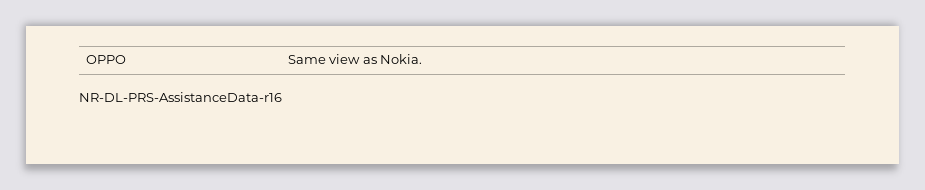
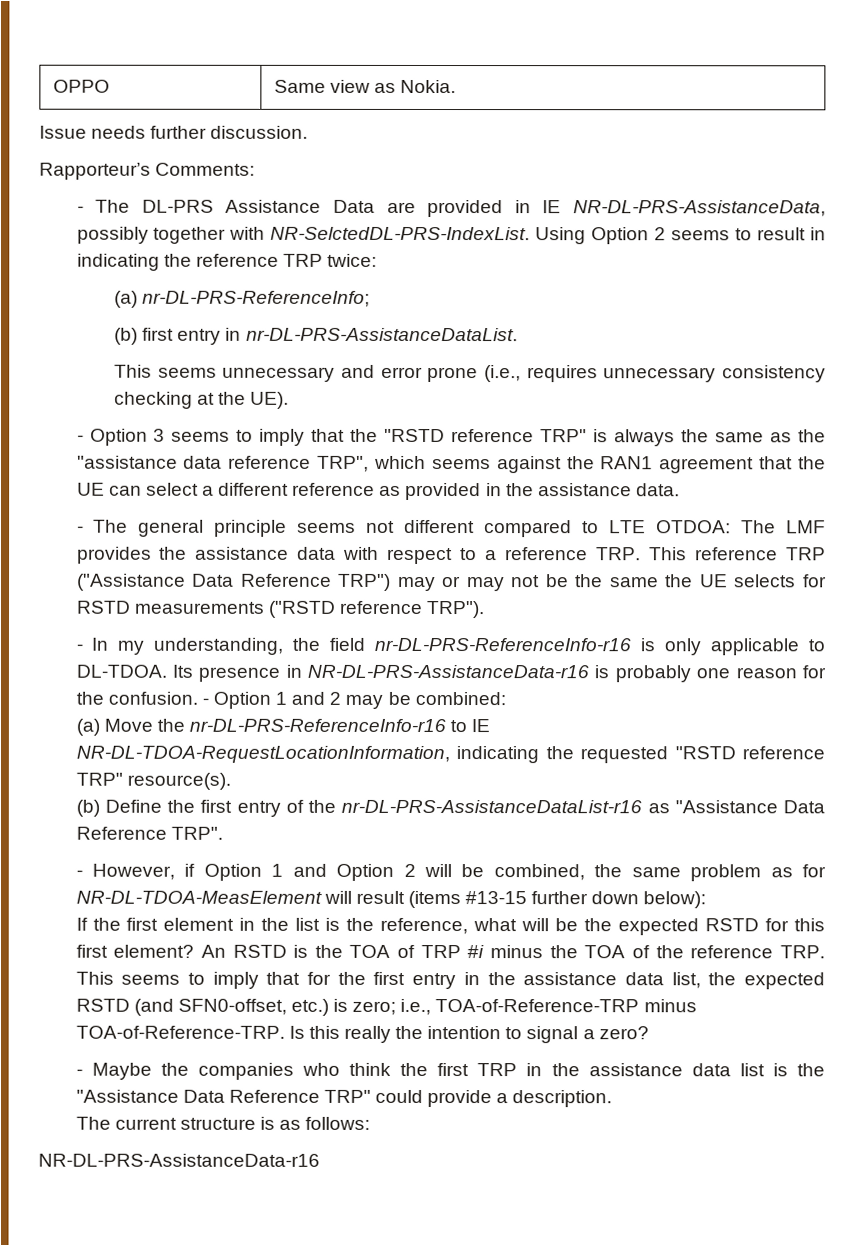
+ Issue needs further discussion.
+ Rapporteur’s Comments:
+ - The DL-PRS Assistance Data are provided in IE NR-DL-PRS-AssistanceData, possibly together with NR-SelctedDL-PRS-IndexList. Using Option 2 seems to result in indicating the reference TRP twice:
+ (a) nr-DL-PRS-ReferenceInfo;
+ (b) first entry in nr-DL-PRS-AssistanceDataList.
+ This seems unnecessary and error prone (i.e., requires unnecessary consistency checking at the UE).
+ - Option 3 seems to imply that the "RSTD reference TRP" is always the same as the "assistance data reference TRP", which seems against the RAN1 agreement that the UE can select a different reference as provided in the assistance data.
+ - The general principle seems not different compared to LTE OTDOA: The LMF provides the assistance data with respect to a reference TRP. This reference TRP ("Assistance Data Reference TRP") may or may not be the same the UE selects for RSTD measurements ("RSTD reference TRP").
+ - In my understanding, the field nr-DL-PRS-ReferenceInfo-r16 is only applicable to DL-TDOA. Its presence in NR-DL-PRS-AssistanceData-r16 is probably one reason for the confusion. - Option 1 and 2 may be combined:
+ (a) Move the nr-DL-PRS-ReferenceInfo-r16 to IE NR-DL-TDOA-RequestLocationInformation, indicating the requested "RSTD reference TRP" resource(s).
+ (b) Define the first entry of the nr-DL-PRS-AssistanceDataList-r16 as "Assistance Data Reference TRP".
+ - However, if Option 1 and Option 2 will be combined, the same problem as for NR-DL-TDOA-MeasElement will result (items #13-15 further down below):
+ If the first element in the list is the reference, what will be the expected RSTD for this first element? An RSTD is the TOA of TRP #i minus the TOA of the reference TRP. This seems to imply that for the first entry in the assistance data list, the expected RSTD (and SFN0-offset, etc.) is zero; i.e., TOA-of-Reference-TRP minus TOA-of-Reference-TRP. Is this really the intention to signal a zero?
+ - Maybe the companies who think the first TRP in the assistance data list is the "Assistance Data Reference TRP" could provide a description.
+ The current structure is as follows:

